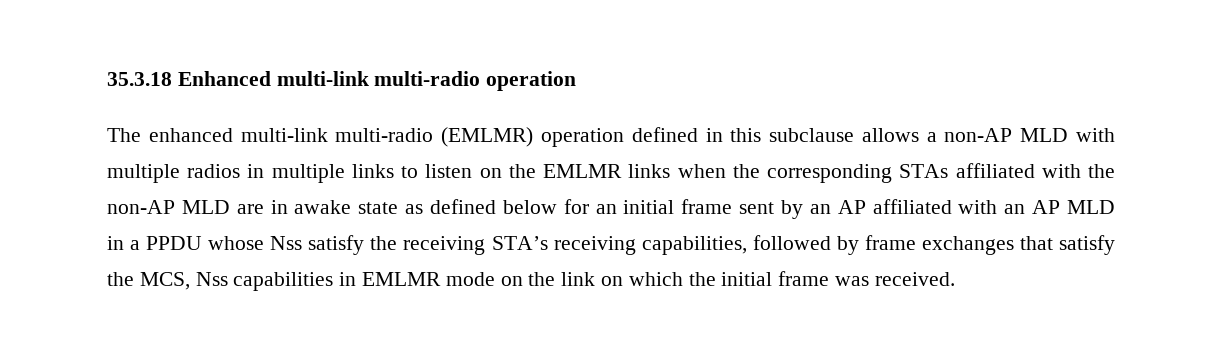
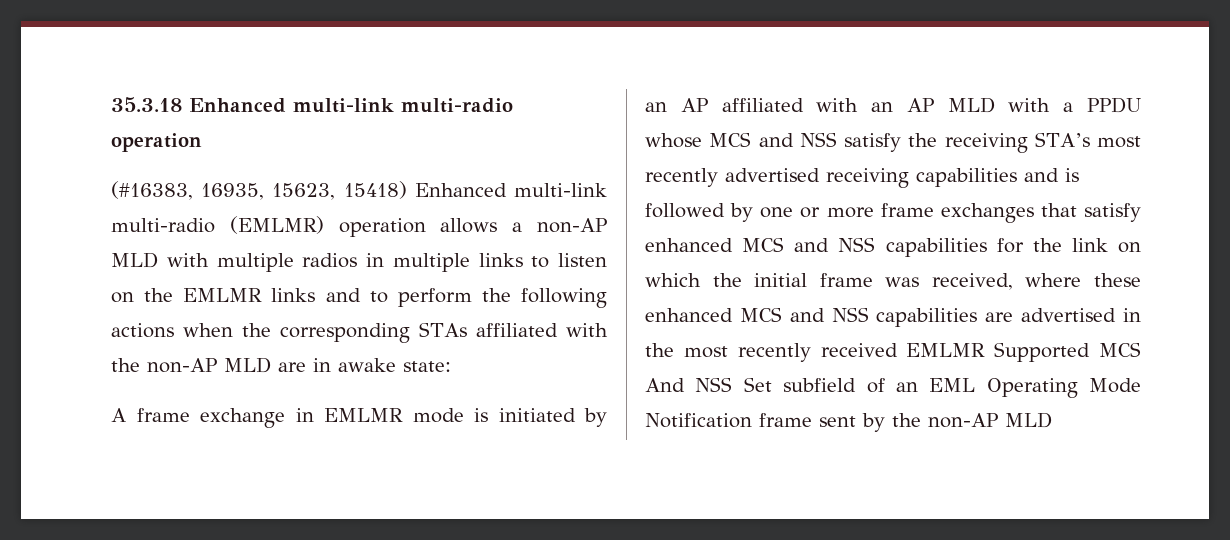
- The enhanced multi-link multi-radio (EMLMR) operation defined in this subclause allows a non-AP MLD with multiple radios in multiple links to listen on the EMLMR links when the corresponding STAs affiliated with the non-AP MLD are in awake state as defined below for an initial frame sent by an AP affiliated with an AP MLD in a PPDU whose Nss satisfy the receiving STA’s receiving capabilities, followed by frame exchanges that satisfy the MCS, Nss capabilities in EMLMR mode on the link on which the initial frame was received.
+ (#16383, 16935, 15623, 15418) Enhanced multi-link multi-radio (EMLMR) operation allows a non-AP MLD with multiple radios in multiple links to listen on the EMLMR links and to perform the following actions when the corresponding STAs affiliated with the non-AP MLD are in awake state:
+ A frame exchange in EMLMR mode is initiated by an AP affiliated with an AP MLD with a PPDU whose MCS and NSS satisfy the receiving STA’s most recently advertised receiving capabilities and is followed by one or more frame exchanges that satisfy enhanced MCS and NSS capabilities for the link on which the initial frame was received, where these enhanced MCS and NSS capabilities are advertised in the most recently received EMLMR Supported MCS And NSS Set subfield of an EML Operating Mode Notification frame sent by the non-AP MLD

